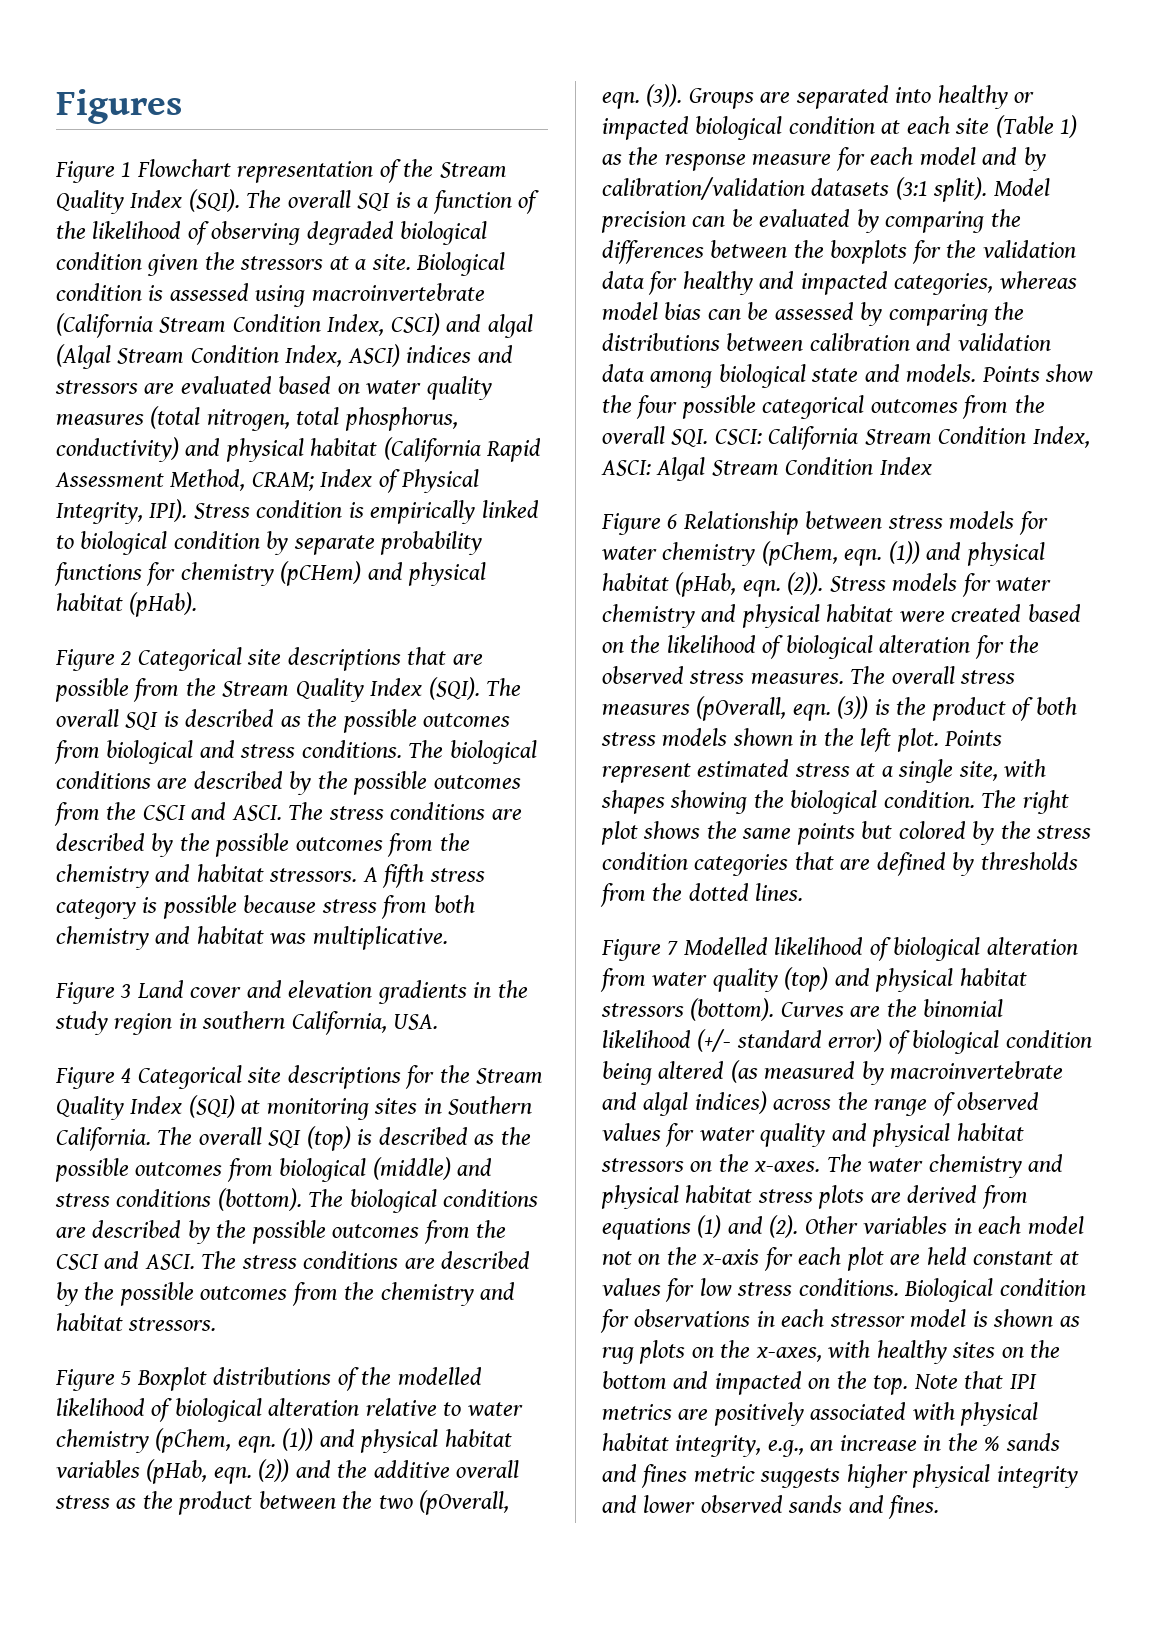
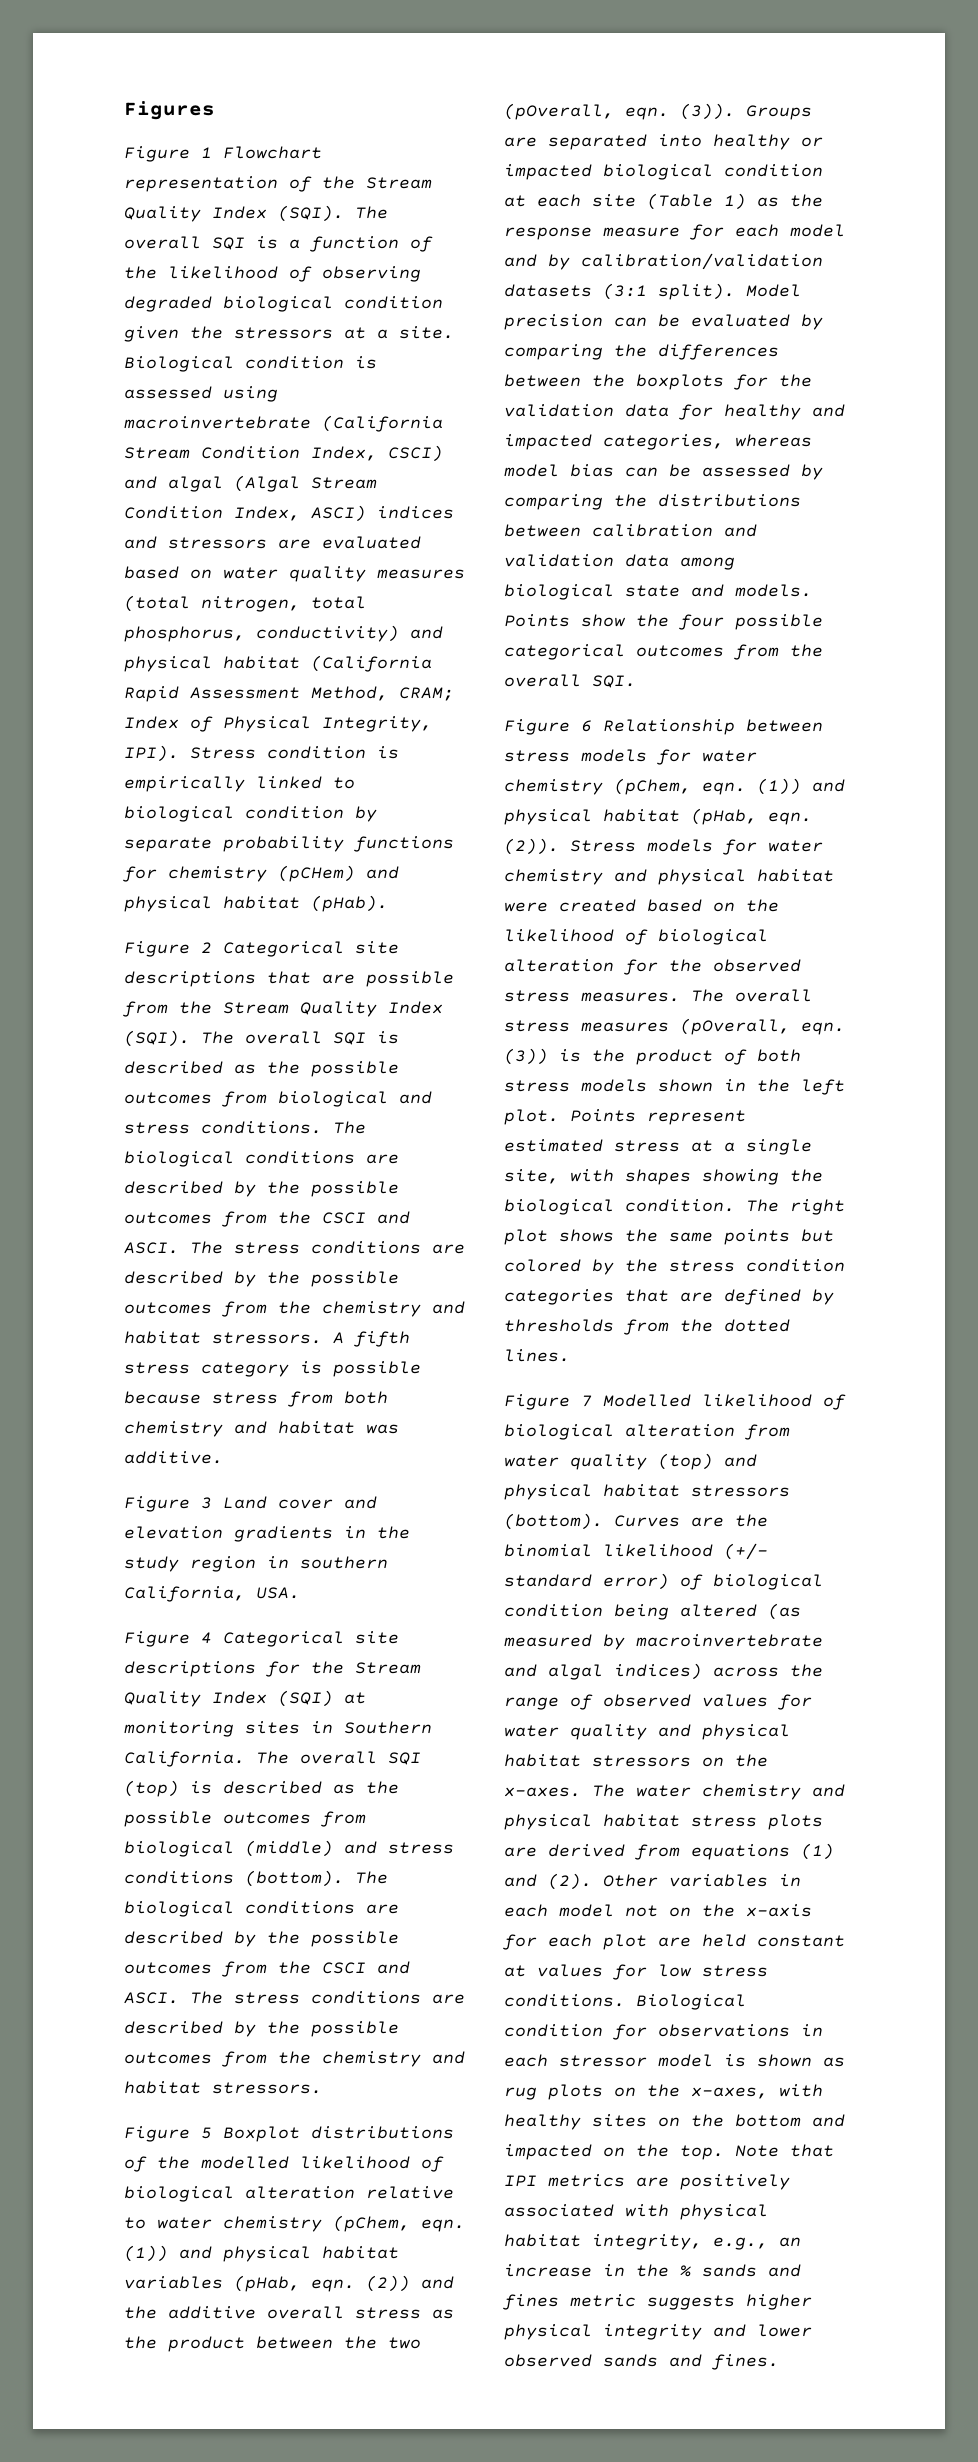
- A fifth stress category is possible because stress from both chemistry and habitat was multiplicative.
+ A fifth stress category is possible because stress from both chemistry and habitat was additive.
- Points show the four possible categorical outcomes from the overall SQI. CSCI: California Stream Condition Index, ASCI: Algal Stream Condition Index
+ Points show the four possible categorical outcomes from the overall SQI.

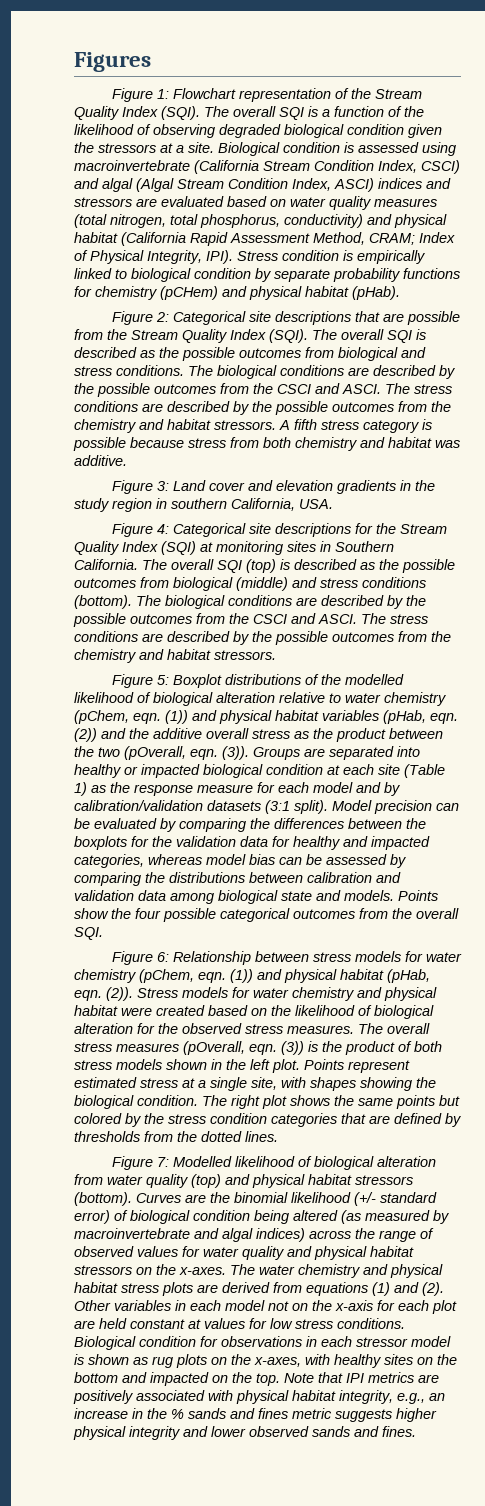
- Figure 1 Flowchart representation of the Stream Quality Index (SQI).
+ Figure 1: Flowchart representation of the Stream Quality Index (SQI).
- Figure 2 Categorical site descriptions that are possible from the Stream Quality Index (SQI).
+ Figure 2: Categorical site descriptions that are possible from the Stream Quality Index (SQI).
- Figure 3 Land cover and elevation gradients in the study region in southern California, USA.
+ Figure 3: Land cover and elevation gradients in the study region in southern California, USA.
- Figure 4 Categorical site descriptions for the Stream Quality Index (SQI) at monitoring sites in Southern California.
+ Figure 4: Categorical site descriptions for the Stream Quality Index (SQI) at monitoring sites in Southern California.
- Figure 5 Boxplot distributions of the modelled likelihood of biological alteration relative to water chemistry (pChem, eqn.
+ Figure 5: Boxplot distributions of the modelled likelihood of biological alteration relative to water chemistry (pChem, eqn.
- Figure 6 Relationship between stress models for water chemistry (pChem, eqn.
+ Figure 6: Relationship between stress models for water chemistry (pChem, eqn.
- Figure 7 Modelled likelihood of biological alteration from water quality (top) and physical habitat stressors (bottom).
+ Figure 7: Modelled likelihood of biological alteration from water quality (top) and physical habitat stressors (bottom).

